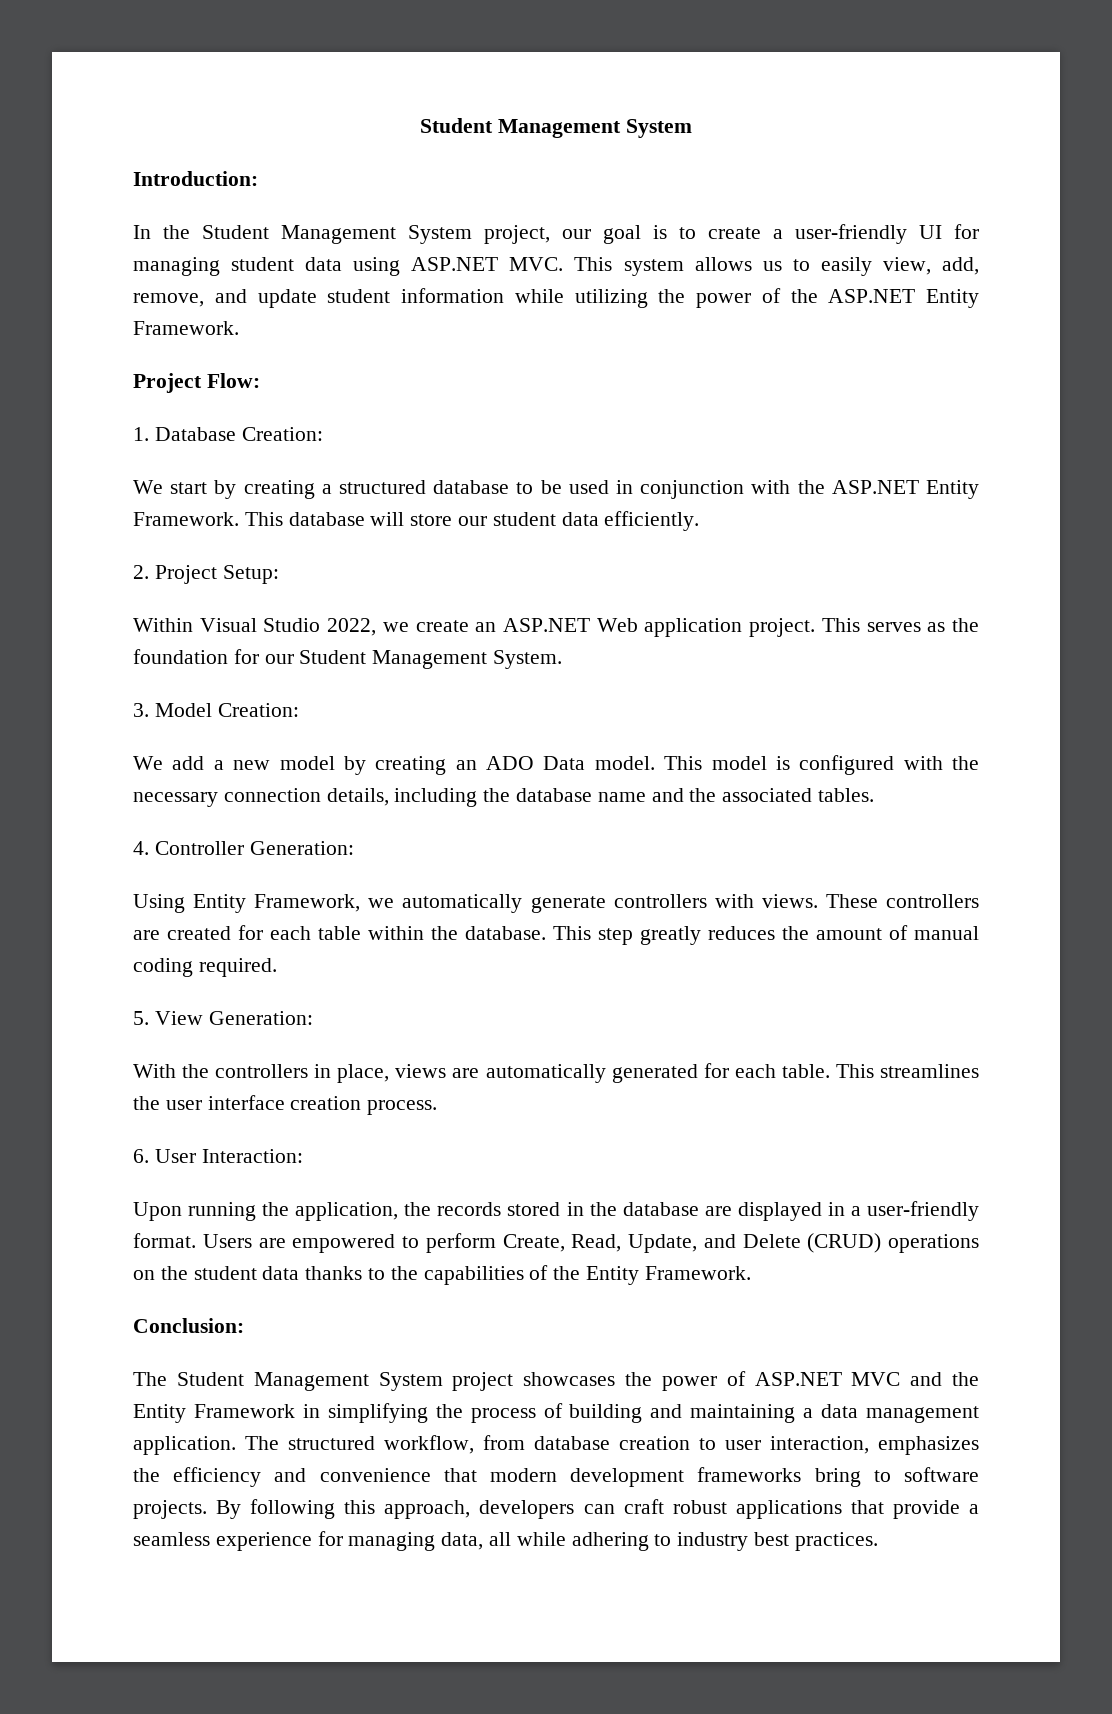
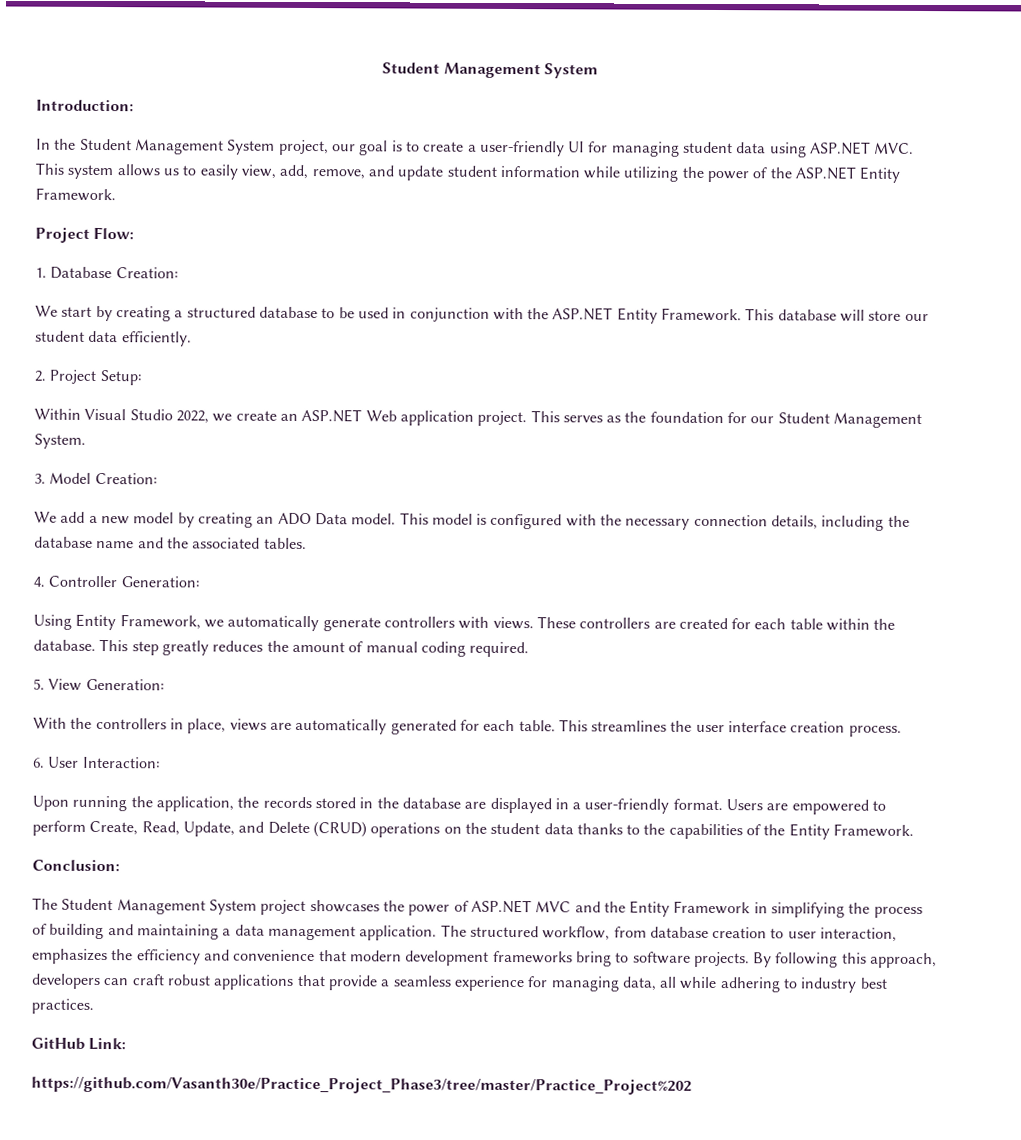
+ GitHub Link:
+ https://github.com/Vasanth30e/Practice_Project_Phase3/tree/master/Practice_Project%202

